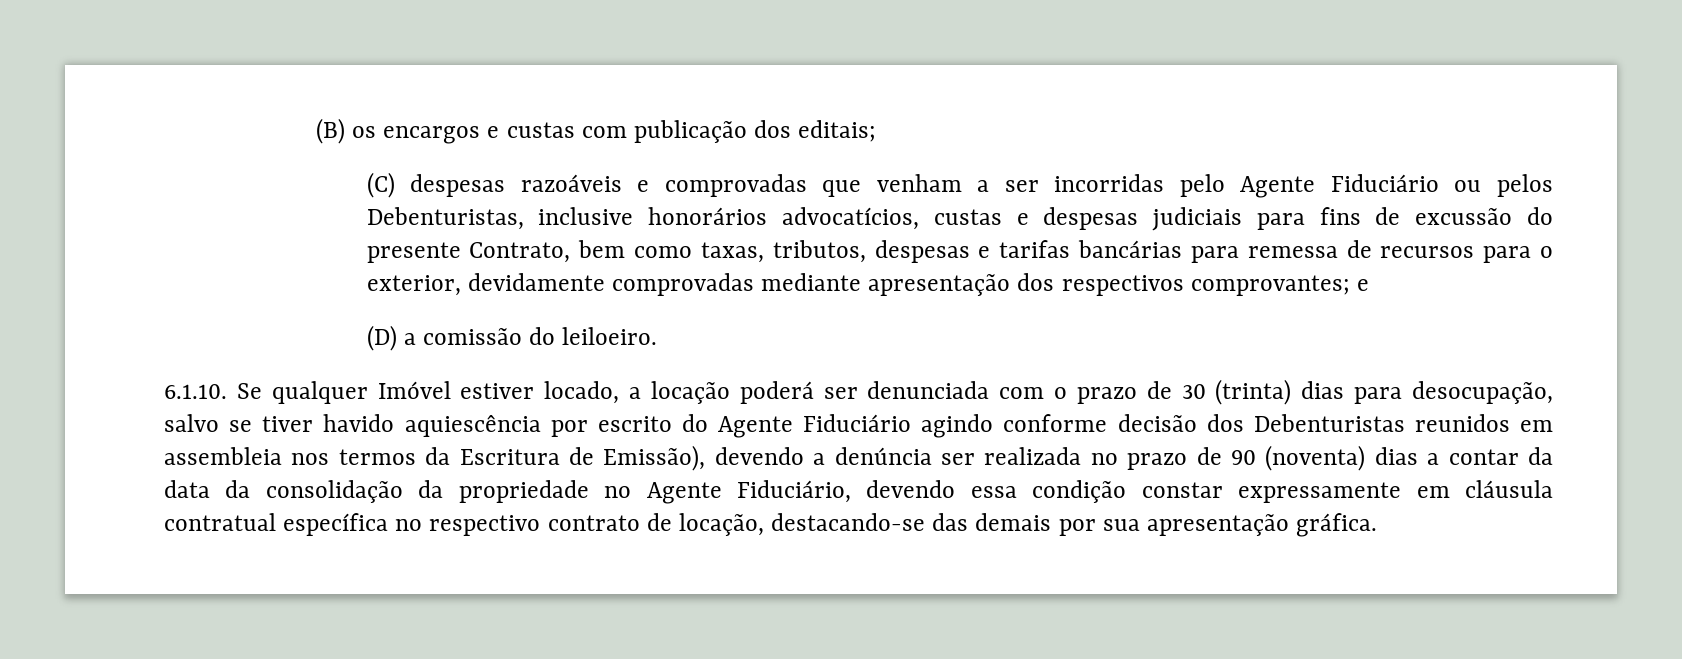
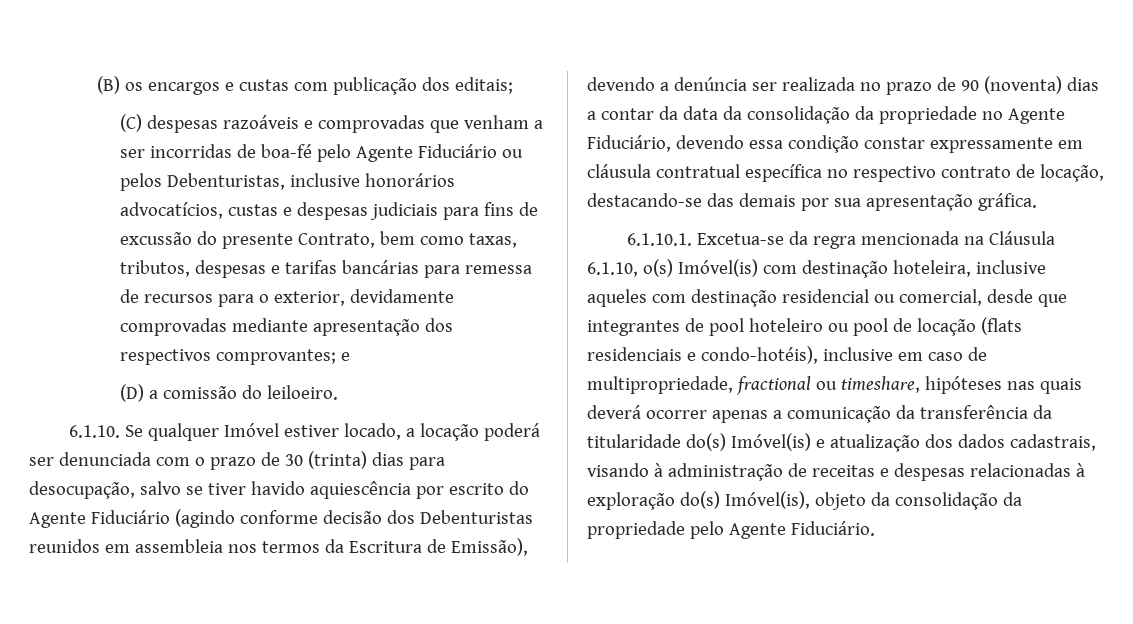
- (C) despesas razoáveis e comprovadas que venham a ser incorridas pelo Agente Fiduciário ou pelos Debenturistas, inclusive honorários advocatícios, custas e despesas judiciais para fins de excussão do presente Contrato, bem como taxas, tributos, despesas e tarifas bancárias para remessa de recursos para o exterior, devidamente comprovadas mediante apresentação dos respectivos comprovantes; e
+ (C) despesas razoáveis e comprovadas que venham a ser incorridas de boa-fé pelo Agente Fiduciário ou pelos Debenturistas, inclusive honorários advocatícios, custas e despesas judiciais para fins de excussão do presente Contrato, bem como taxas, tributos, despesas e tarifas bancárias para remessa de recursos para o exterior, devidamente comprovadas mediante apresentação dos respectivos comprovantes; e
- 6.1.10. Se qualquer Imóvel estiver locado, a locação poderá ser denunciada com o prazo de 30 (trinta) dias para desocupação, salvo se tiver havido aquiescência por escrito do Agente Fiduciário agindo conforme decisão dos Debenturistas reunidos em assembleia nos termos da Escritura de Emissão), devendo a denúncia ser realizada no prazo de 90 (noventa) dias a contar da data da consolidação da propriedade no Agente Fiduciário, devendo essa condição constar expressamente em cláusula contratual específica no respectivo contrato de locação, destacando-se das demais por sua apresentação gráfica.
+ 6.1.10. Se qualquer Imóvel estiver locado, a locação poderá ser denunciada com o prazo de 30 (trinta) dias para desocupação, salvo se tiver havido aquiescência por escrito do Agente Fiduciário (agindo conforme decisão dos Debenturistas reunidos em assembleia nos termos da Escritura de Emissão), devendo a denúncia ser realizada no prazo de 90 (noventa) dias a contar da data da consolidação da propriedade no Agente Fiduciário, devendo essa condição constar expressamente em cláusula contratual específica no respectivo contrato de locação, destacando-se das demais por sua apresentação gráfica.
+ 6.1.10.1. Excetua-se da regra mencionada na Cláusula 6.1.10, o(s) Imóvel(is) com destinação hoteleira, inclusive aqueles com destinação residencial ou comercial, desde que integrantes de pool hoteleiro ou pool de locação (flats residenciais e condo-hotéis), inclusive em caso de multipropriedade, fractional ou timeshare, hipóteses nas quais deverá ocorrer apenas a comunicação da transferência da titularidade do(s) Imóvel(is) e atualização dos dados cadastrais, visando à administração de receitas e despesas relacionadas à exploração do(s) Imóvel(is), objeto da consolidação da propriedade pelo Agente Fiduciário.

